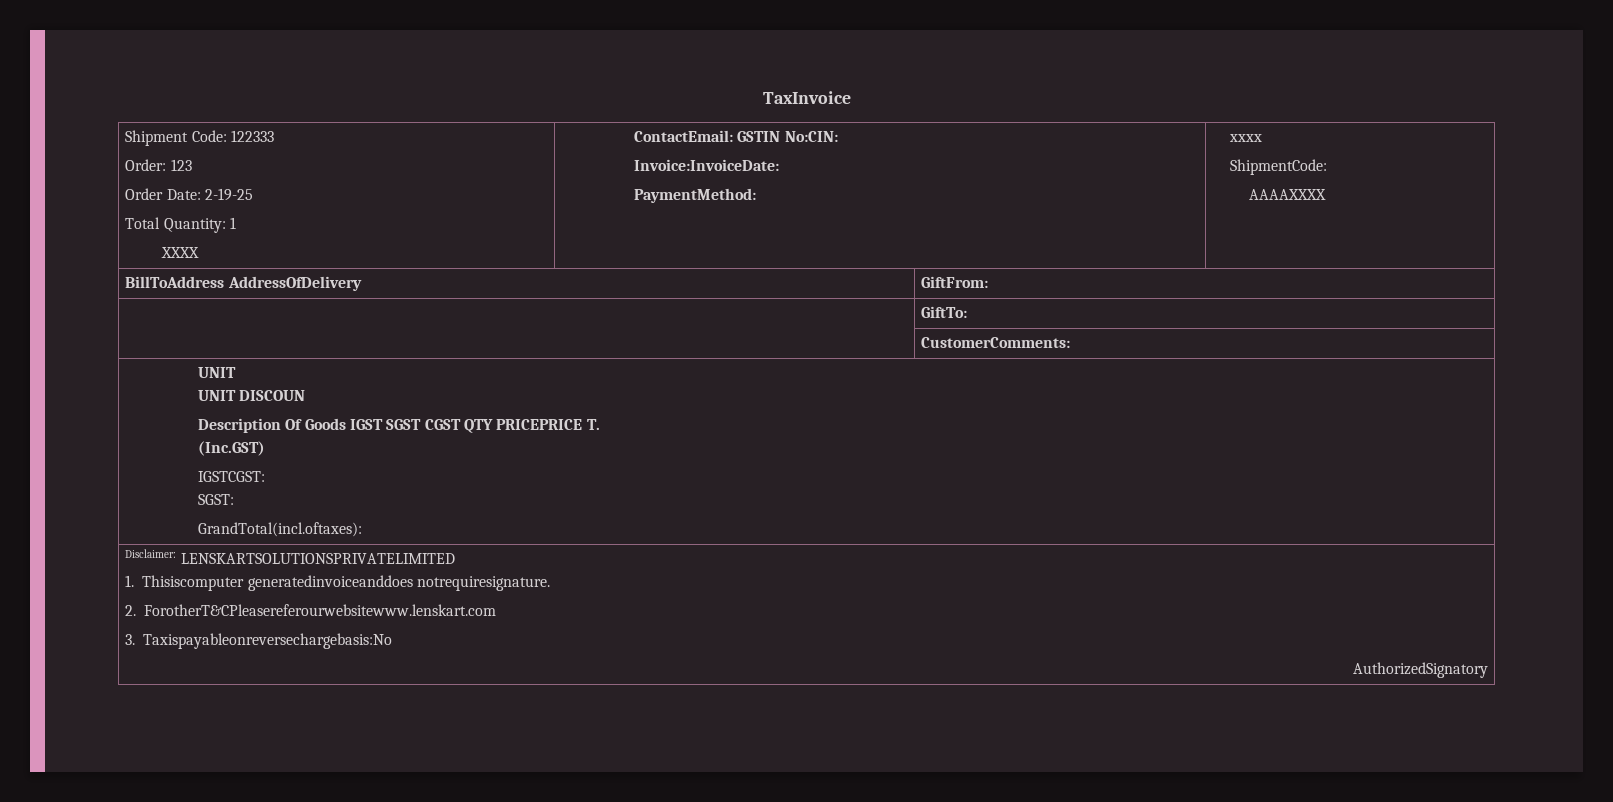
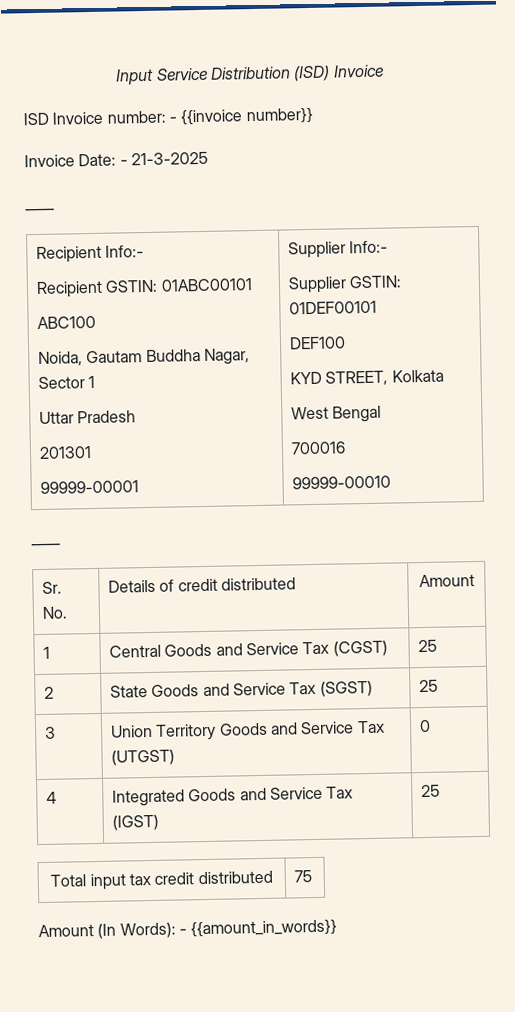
- TaxInvoice
- Shipment Code: 122333
- Order: 123
- Order Date: 2-19-25
- Total Quantity: 1
- XXXX | ContactEmail: GSTIN No:CIN:
- Invoice:InvoiceDate:
- PaymentMethod: | xxxx
- ShipmentCode:
- AAAAXXXX
- BillToAddress AddressOfDelivery | GiftFrom:
- | GiftTo:
- | CustomerComments:
- UNIT
- UNIT DISCOUN
- Description Of Goods IGST SGST CGST QTY PRICEPRICE T.
- (Inc.GST)
- IGSTCGST:
- SGST:
- GrandTotal(incl.oftaxes):
- Disclaimer: LENSKARTSOLUTIONSPRIVATELIMITED
- 1. Thisiscomputer generatedinvoiceanddoes notrequiresignature.
- 2. ForotherT&CPleasereferourwebsitewww.lenskart.com
- 3. Taxispayableonreversechargebasis:No
- AuthorizedSignatory
+ Input Service Distribution (ISD) Invoice
+ ISD Invoice number: - {{invoice number}}
+ Invoice Date: - 21-3-2025
+ ____
+ Recipient Info:-
+ Recipient GSTIN: 01ABC00101
+ ABC100
+ Noida, Gautam Buddha Nagar, Sector 1
+ Uttar Pradesh
+ 201301
+ 99999-00001 | Supplier Info:-
+ Supplier GSTIN: 01DEF00101
+ DEF100
+ KYD STREET, Kolkata
+ West Bengal
+ 700016
+ 99999-00010
+ ____
+ Sr. No. | Details of credit distributed | Amount
+ 1 | Central Goods and Service Tax (CGST) | 25
+ 2 | State Goods and Service Tax (SGST) | 25
+ 3 | Union Territory Goods and Service Tax (UTGST) | 0
+ 4 | Integrated Goods and Service Tax (IGST) | 25
+ Total input tax credit distributed | 75
+ Amount (In Words): - {{amount_in_words}}

